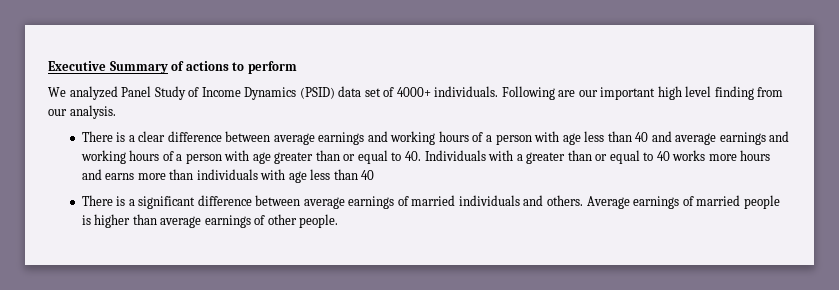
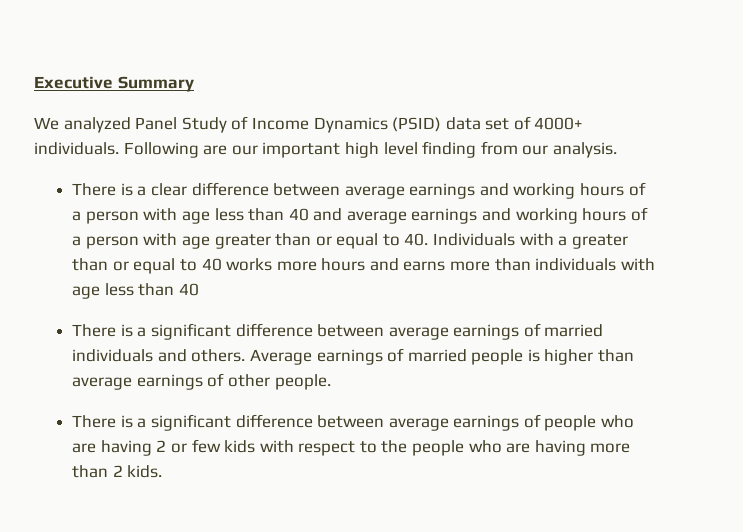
- Executive Summary of actions to perform
+ Executive Summary
+ There is a significant difference between average earnings of people who are having 2 or few kids with respect to the people who are having more than 2 kids.

